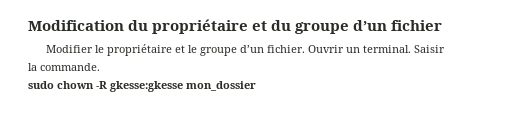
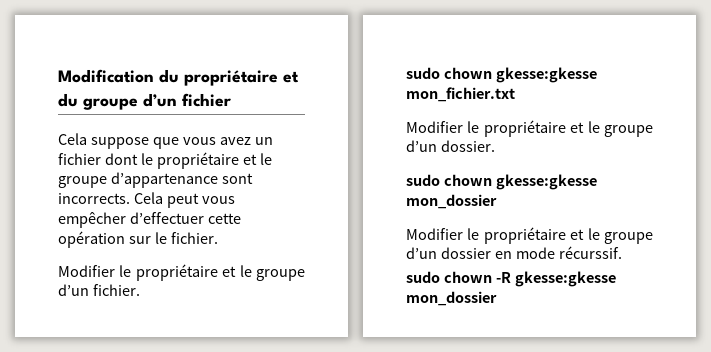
+ Cela suppose que vous avez un fichier dont le propriétaire et le groupe d’appartenance sont incorrects. Cela peut vous empêcher d’effectuer cette opération sur le fichier.
- Modifier le propriétaire et le groupe d’un fichier. Ouvrir un terminal. Saisir la commande.
+ Modifier le propriétaire et le groupe d’un fichier.
+ sudo chown gkesse:gkesse mon_fichier.txt
+ Modifier le propriétaire et le groupe d’un dossier.
+ sudo chown gkesse:gkesse mon_dossier
+ Modifier le propriétaire et le groupe d’un dossier en mode récurssif.

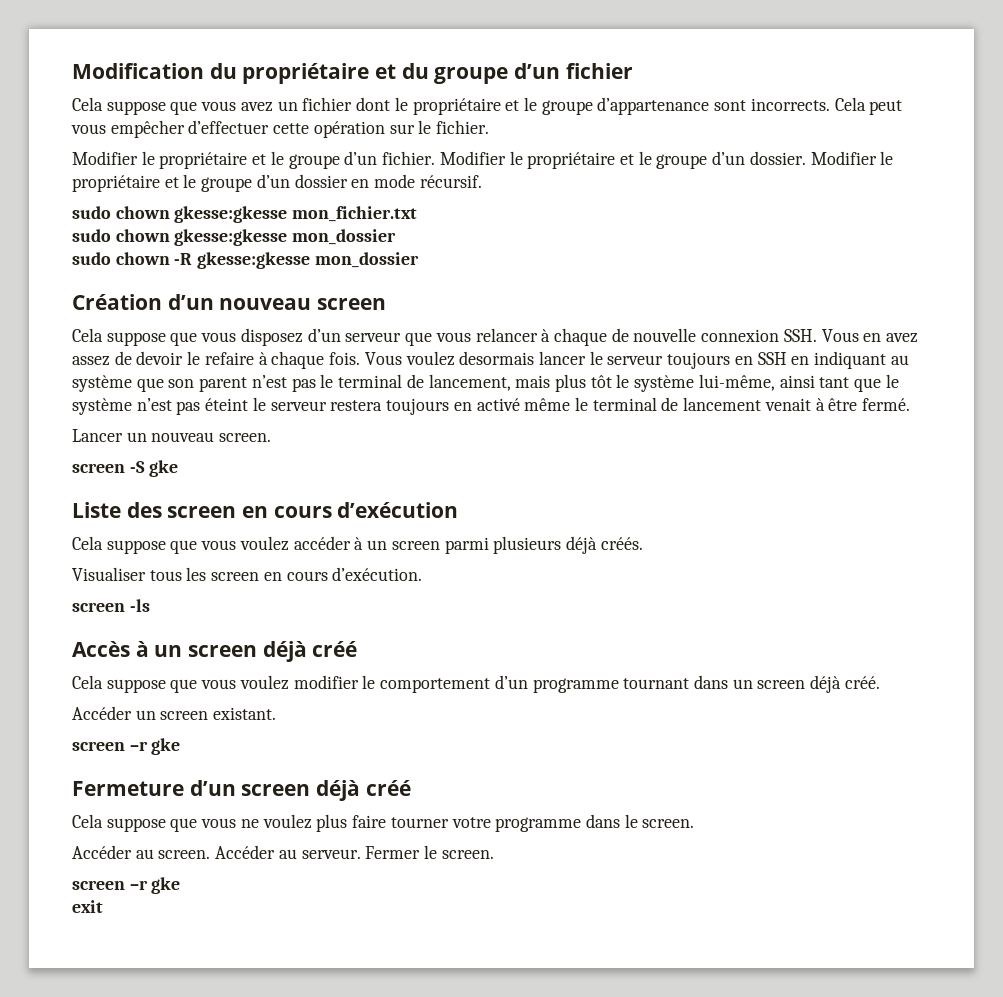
- Modifier le propriétaire et le groupe d’un fichier.
+ Modifier le propriétaire et le groupe d’un fichier. Modifier le propriétaire et le groupe d’un dossier. Modifier le propriétaire et le groupe d’un dossier en mode récursif.
  sudo chown gkesse:gkesse mon_fichier.txt
- Modifier le propriétaire et le groupe d’un dossier.
  sudo chown gkesse:gkesse mon_dossier
- Modifier le propriétaire et le groupe d’un dossier en mode récurssif.
+ Création d’un nouveau screen
+ Cela suppose que vous disposez d’un serveur que vous relancer à chaque de nouvelle connexion SSH. Vous en avez assez de devoir le refaire à chaque fois. Vous voulez desormais lancer le serveur toujours en SSH en indiquant au système que son parent n’est pas le terminal de lancement, mais plus tôt le système lui-même, ainsi tant que le système n’est pas éteint le serveur restera toujours en activé même le terminal de lancement venait à être fermé.
+ Lancer un nouveau screen.
+ screen -S gke
+ Liste des screen en cours d’exécution
+ Cela suppose que vous voulez accéder à un screen parmi plusieurs déjà créés.
+ Visualiser tous les screen en cours d’exécution.
+ screen -ls
+ Accès à un screen déjà créé
+ Cela suppose que vous voulez modifier le comportement d’un programme tournant dans un screen déjà créé.
+ Accéder un screen existant.
+ screen –r gke
+ Fermeture d’un screen déjà créé
+ Cela suppose que vous ne voulez plus faire tourner votre programme dans le screen.
+ Accéder au screen. Accéder au serveur. Fermer le screen.
+ screen –r gke
+ exit

